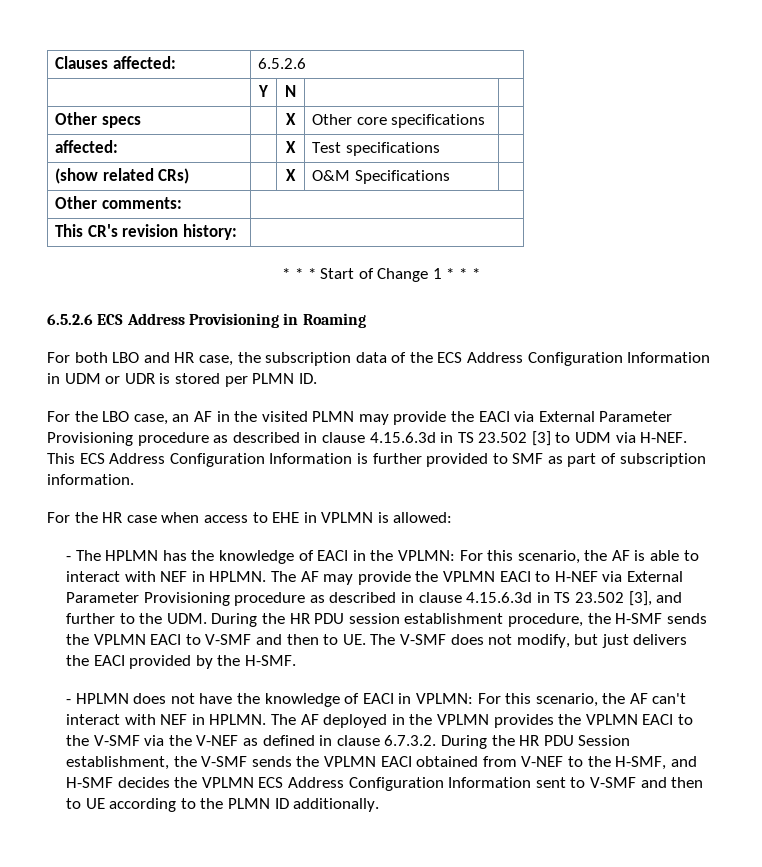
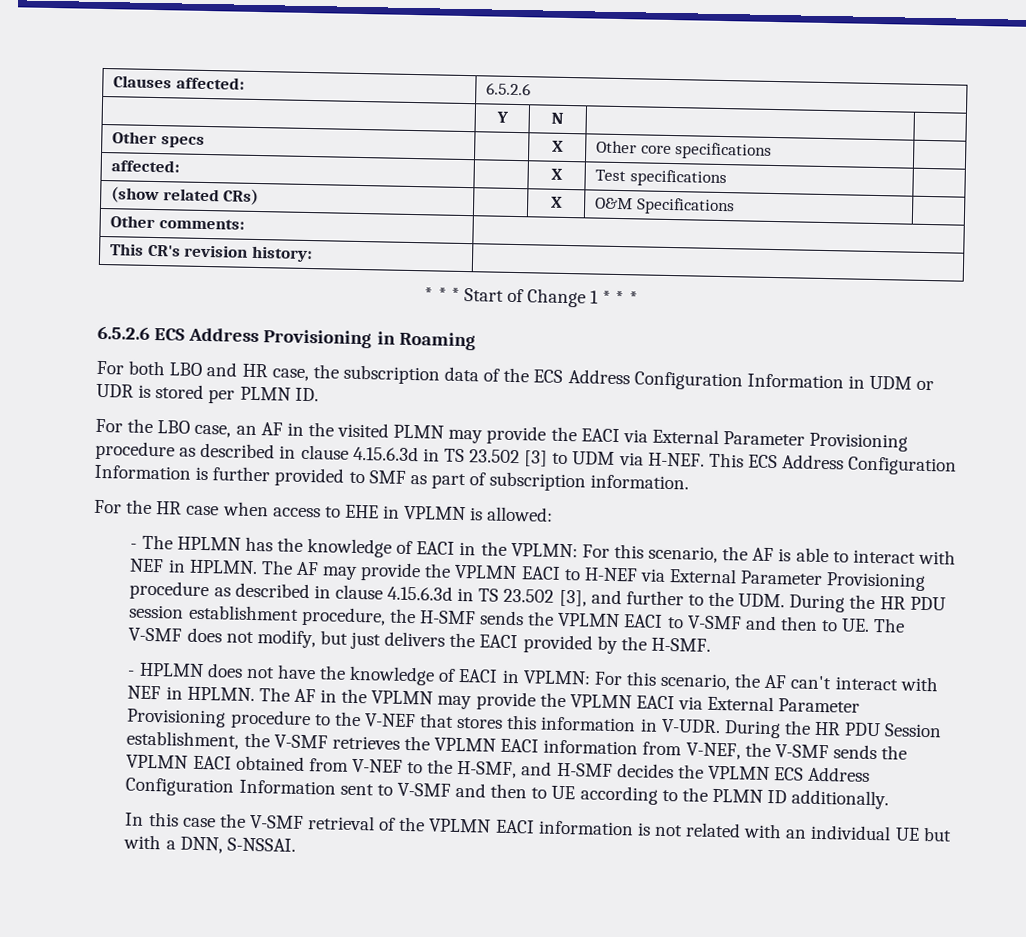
- The AF deployed in the VPLMN provides the VPLMN EACI to the V-SMF via the V-NEF as defined in clause 6.7.3.2. During the HR PDU Session establishment, the V-SMF sends the VPLMN EACI obtained from V-NEF to the H-SMF, and H-SMF decides the VPLMN ECS Address Configuration Information sent to V-SMF and then to UE according to the PLMN ID additionally.
+ The AF in the VPLMN may provide the VPLMN EACI via External Parameter Provisioning procedure to the V-NEF that stores this information in V-UDR. During the HR PDU Session establishment, the V-SMF retrieves the VPLMN EACI information from V-NEF, the V-SMF sends the VPLMN EACI obtained from V-NEF to the H-SMF, and H-SMF decides the VPLMN ECS Address Configuration Information sent to V-SMF and then to UE according to the PLMN ID additionally.
+ In this case the V-SMF retrieval of the VPLMN EACI information is not related with an individual UE but with a DNN, S-NSSAI.

